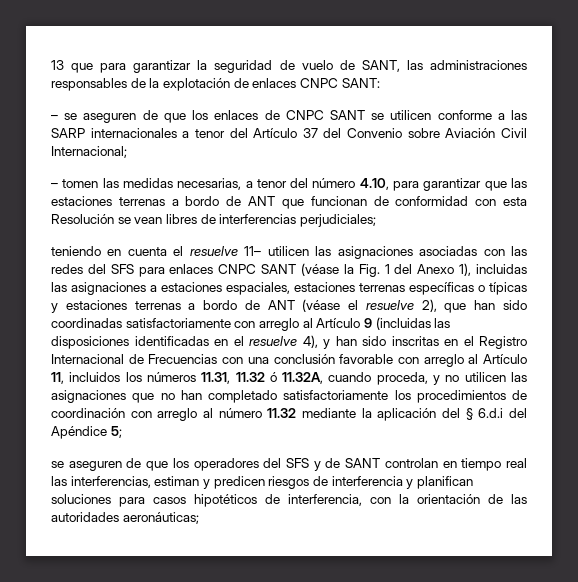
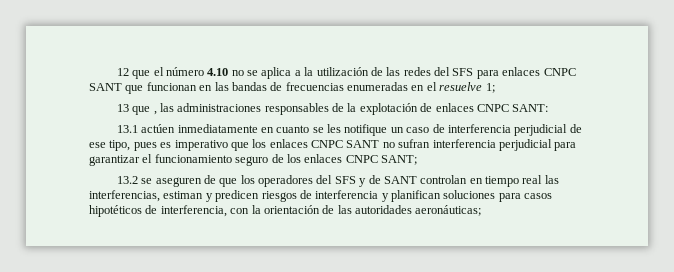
- 13 que para garantizar la seguridad de vuelo de SANT, las administraciones responsables de la explotación de enlaces CNPC SANT:
+ 12 que el número 4.10 no se aplica a la utilización de las redes del SFS para enlaces CNPC SANT que funcionan en las bandas de frecuencias enumeradas en el resuelve 1;
+ 13 que , las administraciones responsables de la explotación de enlaces CNPC SANT:
- – se aseguren de que los enlaces de CNPC SANT se utilicen conforme a las SARP internacionales a tenor del Artículo 37 del Convenio sobre Aviación Civil Internacional;
- – tomen las medidas necesarias, a tenor del número 4.10, para garantizar que las estaciones terrenas a bordo de ANT que funcionan de conformidad con esta Resolución se vean libres de interferencias perjudiciales;
- teniendo en cuenta el resuelve 11– utilicen las asignaciones asociadas con las redes del SFS para enlaces CNPC SANT (véase la Fig. 1 del Anexo 1), incluidas las asignaciones a estaciones espaciales, estaciones terrenas específicas o típicas y estaciones terrenas a bordo de ANT (véase el resuelve 2), que han sido coordinadas satisfactoriamente con arreglo al Artículo 9 (incluidas las disposiciones identificadas en el resuelve 4), y han sido inscritas en el Registro Internacional de Frecuencias con una conclusión favorable con arreglo al Artículo 11, incluidos los números 11.31, 11.32 ó 11.32A, cuando proceda, y no utilicen las asignaciones que no han completado satisfactoriamente los procedimientos de coordinación con arreglo al número 11.32 mediante la aplicación del § 6.d.i del Apéndice 5;
- se aseguren de que los operadores del SFS y de SANT controlan en tiempo real las interferencias, estiman y predicen riesgos de interferencia y planifican soluciones para casos hipotéticos de interferencia, con la orientación de las autoridades aeronáuticas;
+ 13.1 actúen inmediatamente en cuanto se les notifique un caso de interferencia perjudicial de ese tipo, pues es imperativo que los enlaces CNPC SANT no sufran interferencia perjudicial para garantizar el funcionamiento seguro de los enlaces CNPC SANT;
+ 13.2 se aseguren de que los operadores del SFS y de SANT controlan en tiempo real las interferencias, estiman y predicen riesgos de interferencia y planifican soluciones para casos hipotéticos de interferencia, con la orientación de las autoridades aeronáuticas;

